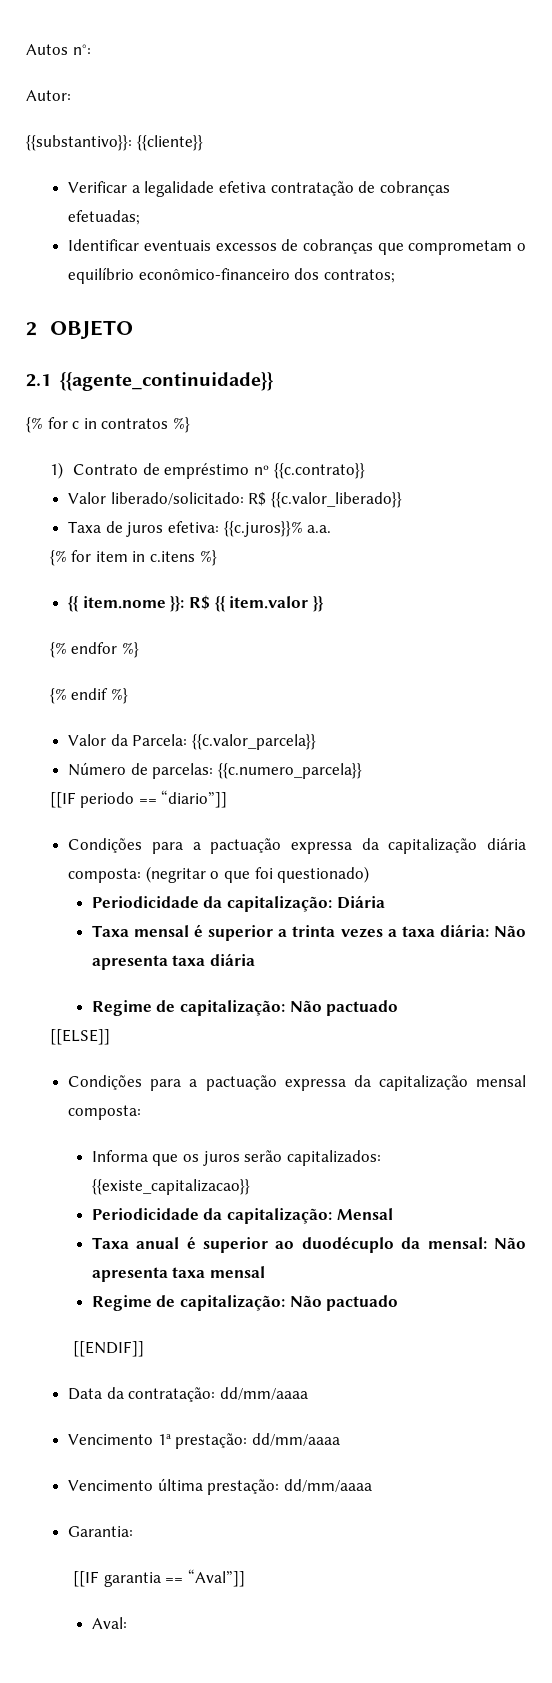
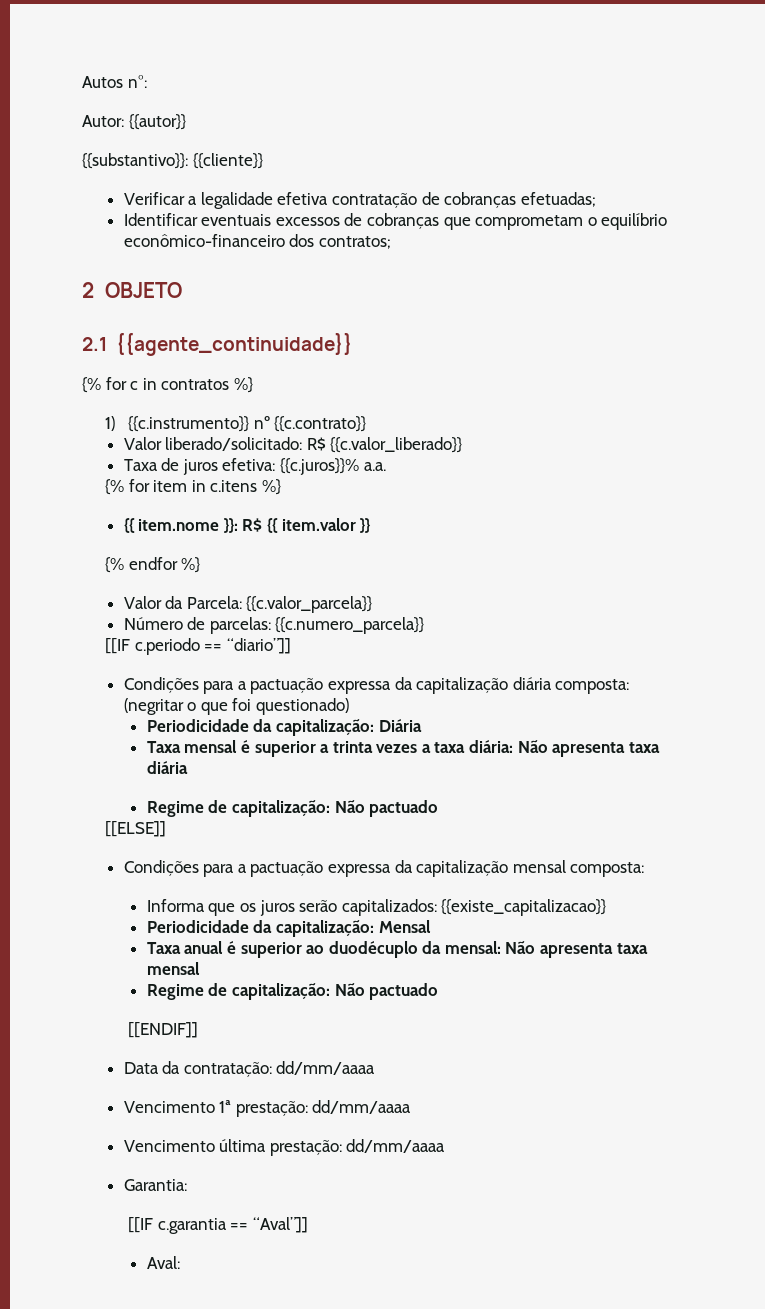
- Autor:
+ Autor: {{autor}}
- 1) Contrato de empréstimo nº {{c.contrato}}
+ 1) {{c.instrumento}} nº {{c.contrato}}
- {% endif %}
- [[IF periodo == “diario”]]
+ [[IF c.periodo == “diario”]]
- [[IF garantia == “Aval”]]
+ [[IF c.garantia == “Aval”]]

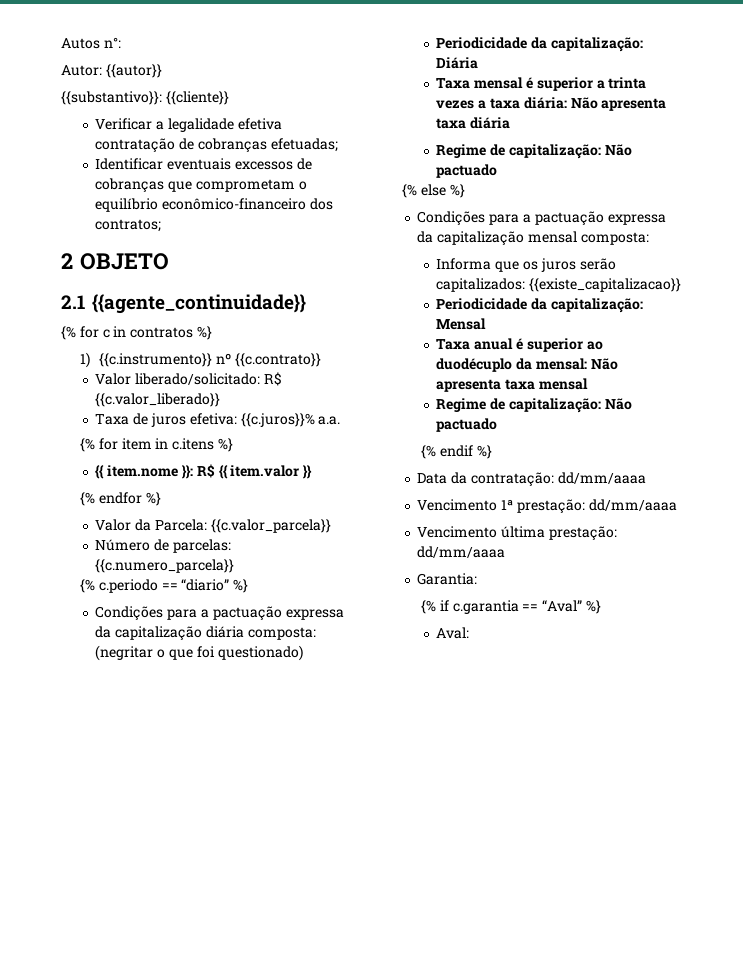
- [[IF c.periodo == “diario”]]
+ {% c.periodo == “diario” %}
- [[ELSE]]
+ {% else %}
- [[ENDIF]]
+ {% endif %}
- [[IF c.garantia == “Aval”]]
+ {% if c.garantia == “Aval” %}

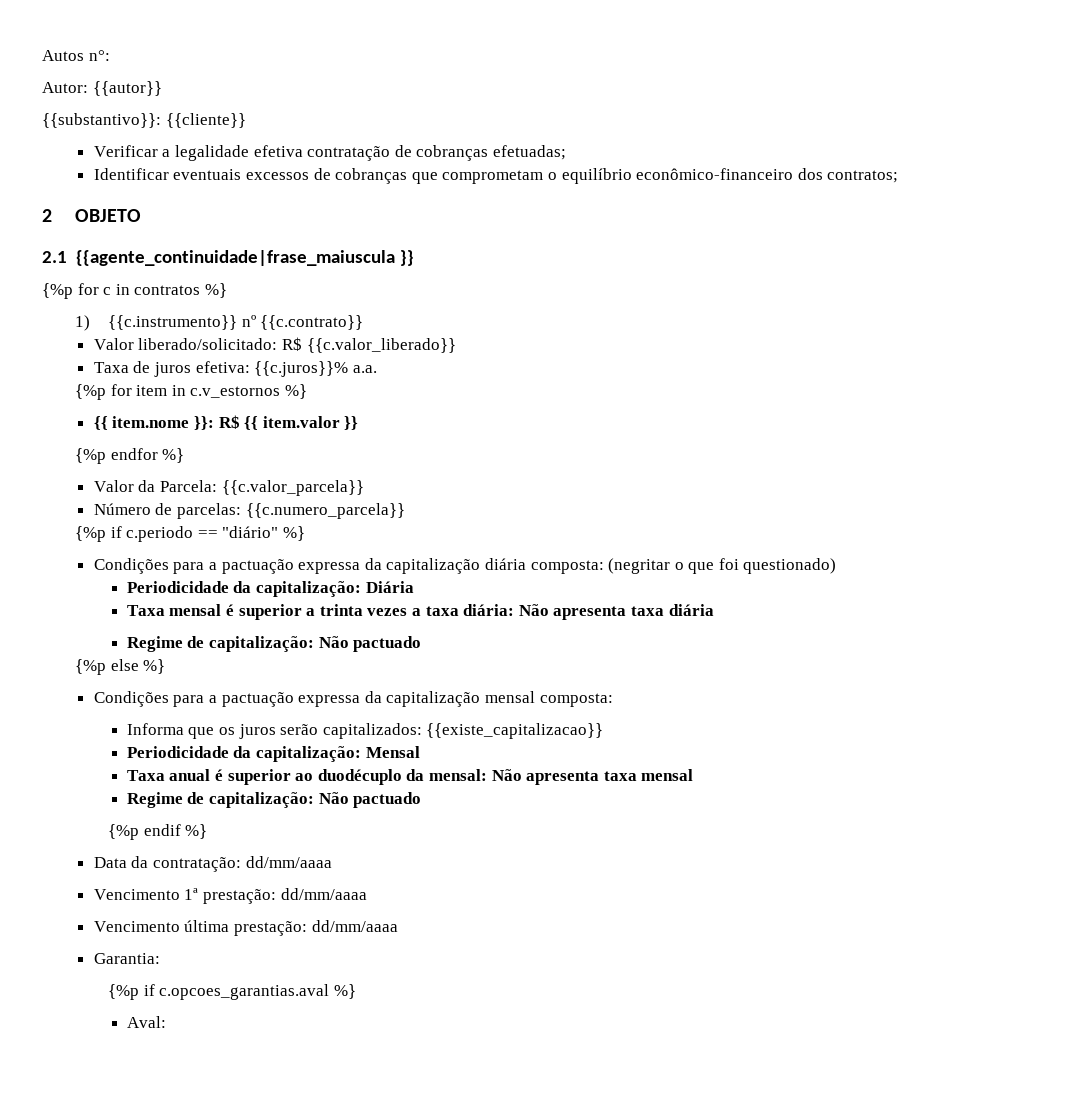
- 2.1 {{agente_continuidade}}
- {% for c in contratos %}
+ 2.1 {{agente_continuidade|frase_maiuscula }}
+ {%p for c in contratos %}
- {% for item in c.itens %}
+ {%p for item in c.v_estornos %}
- {% endfor %}
+ {%p endfor %}
- {% c.periodo == “diario” %}
+ {%p if c.periodo == "diário" %}
- {% else %}
+ {%p else %}
- {% endif %}
+ {%p endif %}
- {% if c.garantia == “Aval” %}
+ {%p if c.opcoes_garantias.aval %}

